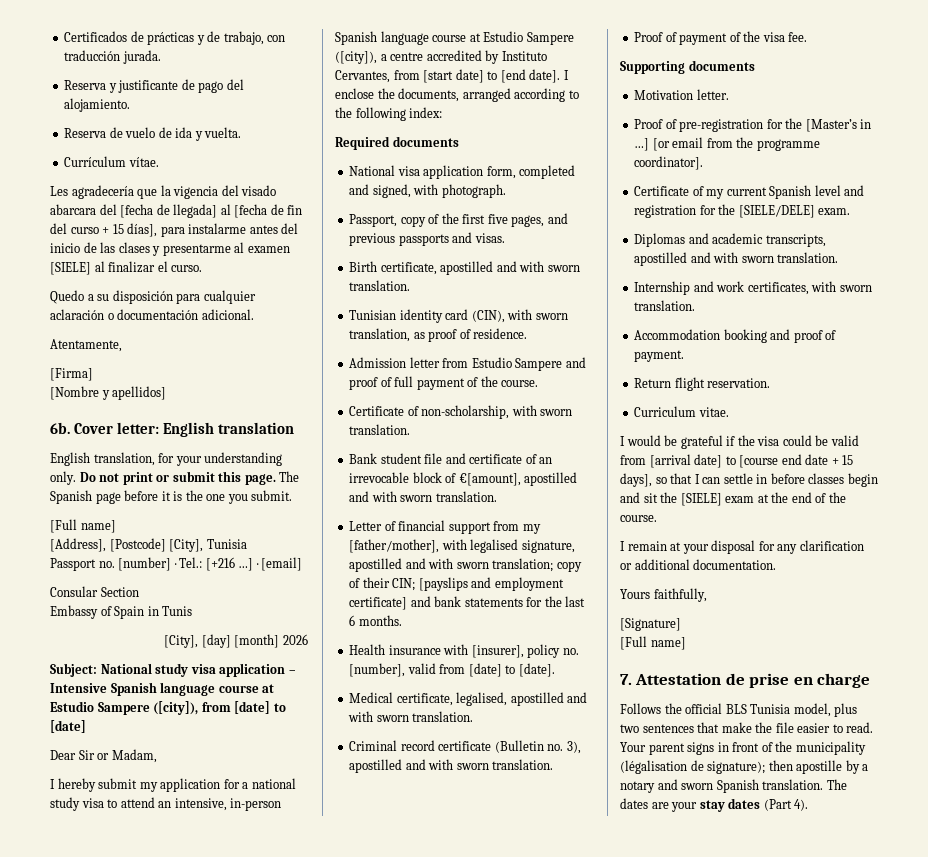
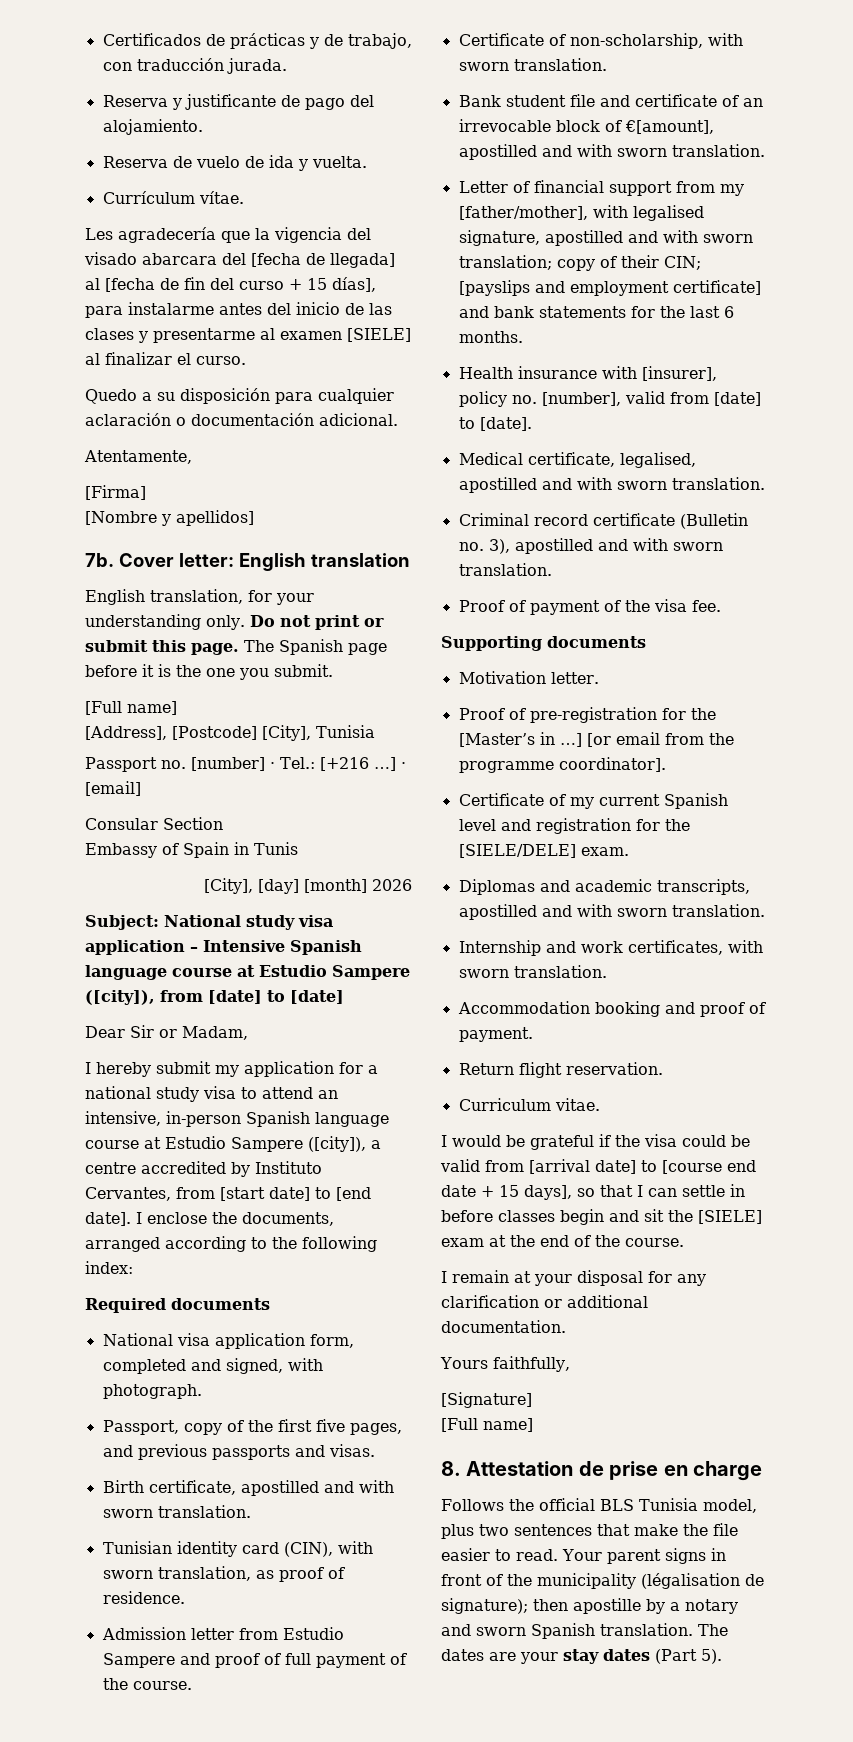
- 6b.
+ 7b.
- 7. Attestation de prise en charge
+ 8. Attestation de prise en charge
- The dates are your stay dates (Part 4).
+ The dates are your stay dates (Part 5).

